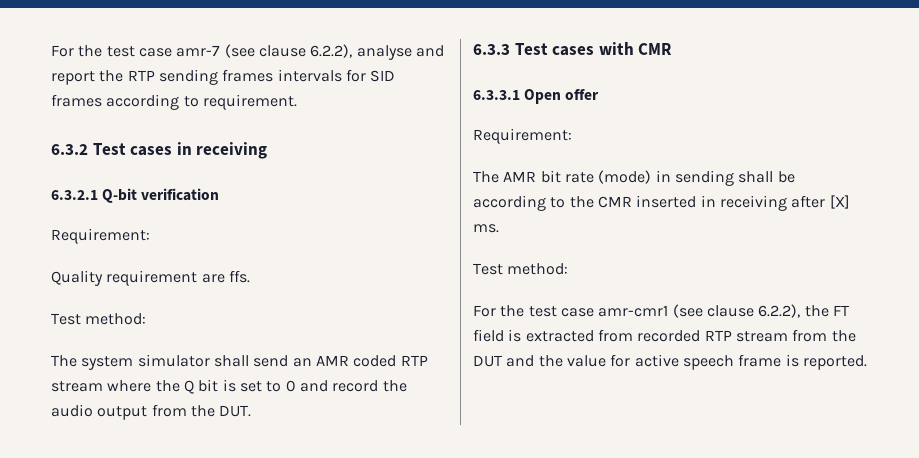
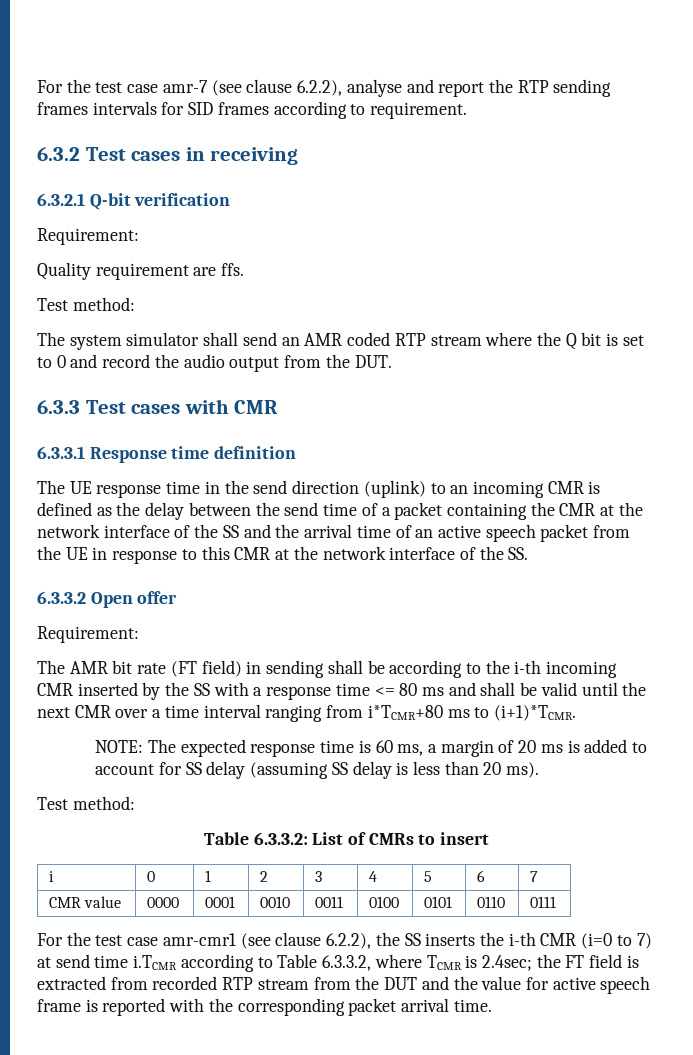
- 6.3.3.1 Open offer
+ 6.3.3.1 Response time definition
+ The UE response time in the send direction (uplink) to an incoming CMR is defined as the delay between the send time of a packet containing the CMR at the network interface of the SS and the arrival time of an active speech packet from the UE in response to this CMR at the network interface of the SS.
+ 6.3.3.2 Open offer
- The AMR bit rate (mode) in sending shall be according to the CMR inserted in receiving after [X] ms.
+ The AMR bit rate (FT field) in sending shall be according to the i-th incoming CMR inserted by the SS with a response time <= 80 ms and shall be valid until the next CMR over a time interval ranging from i*TCMR+80 ms to (i+1)*TCMR.
+ NOTE: The expected response time is 60 ms, a margin of 20 ms is added to account for SS delay (assuming SS delay is less than 20 ms).
  Test method:
+ Table 6.3.3.2: List of CMRs to insert
+ i | 0 | 1 | 2 | 3 | 4 | 5 | 6 | 7
+ CMR value | 0000 | 0001 | 0010 | 0011 | 0100 | 0101 | 0110 | 0111
- For the test case amr-cmr1 (see clause 6.2.2), the FT field is extracted from recorded RTP stream from the DUT and the value for active speech frame is reported.
+ For the test case amr-cmr1 (see clause 6.2.2), the SS inserts the i-th CMR (i=0 to 7) at send time i.TCMR according to Table 6.3.3.2, where TCMR is 2.4sec; the FT field is extracted from recorded RTP stream from the DUT and the value for active speech frame is reported with the corresponding packet arrival time.

